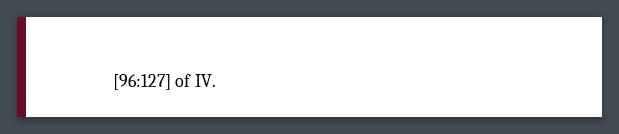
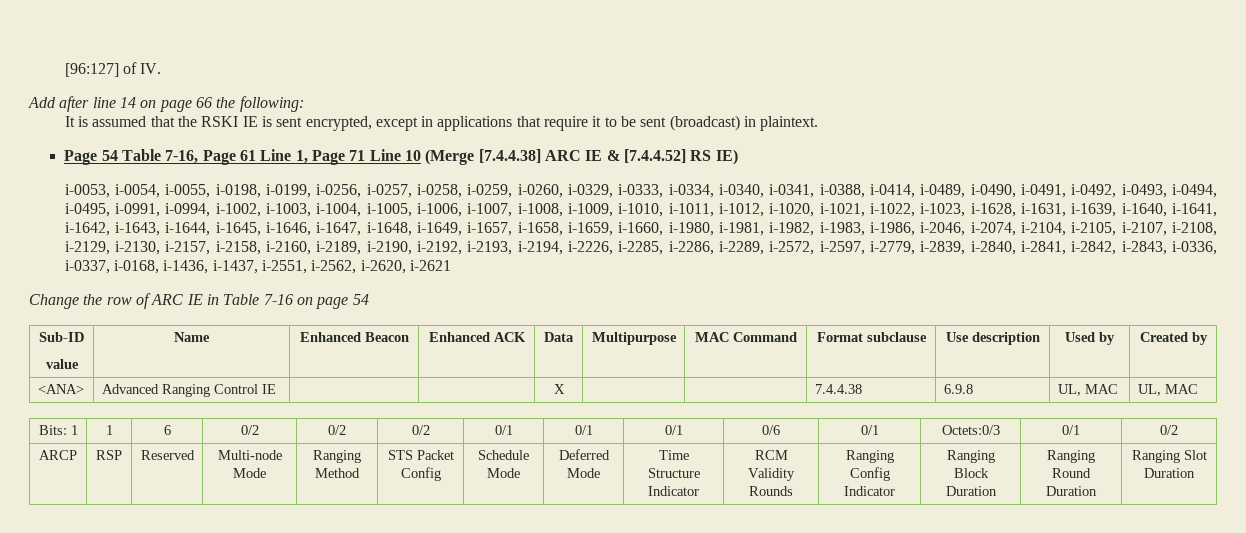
+ Add after line 14 on page 66 the following:
+ It is assumed that the RSKI IE is sent encrypted, except in applications that require it to be sent (broadcast) in plaintext.
+ Page 54 Table 7-16, Page 61 Line 1, Page 71 Line 10 (Merge [7.4.4.38] ARC IE & [7.4.4.52] RS IE)
+ i-0053, i-0054, i-0055, i-0198, i-0199, i-0256, i-0257, i-0258, i-0259, i-0260, i-0329, i-0333, i-0334, i-0340, i-0341, i-0388, i-0414, i-0489, i-0490, i-0491, i-0492, i-0493, i-0494, i-0495, i-0991, i-0994, i-1002, i-1003, i-1004, i-1005, i-1006, i-1007, i-1008, i-1009, i-1010, i-1011, i-1012, i-1020, i-1021, i-1022, i-1023, i-1628, i-1631, i-1639, i-1640, i-1641, i-1642, i-1643, i-1644, i-1645, i-1646, i-1647, i-1648, i-1649, i-1657, i-1658, i-1659, i-1660, i-1980, i-1981, i-1982, i-1983, i-1986, i-2046, i-2074, i-2104, i-2105, i-2107, i-2108, i-2129, i-2130, i-2157, i-2158, i-2160, i-2189, i-2190, i-2192, i-2193, i-2194, i-2226, i-2285, i-2286, i-2289, i-2572, i-2597, i-2779, i-2839, i-2840, i-2841, i-2842, i-2843, i-0336, i-0337, i-0168, i-1436, i-1437, i-2551, i-2562, i-2620, i-2621
+ Change the row of ARC IE in Table 7-16 on page 54
+ Sub-ID
+ value | Name | Enhanced Beacon | Enhanced ACK | Data | Multipurpose | MAC Command | Format subclause | Use description | Used by | Created by
+ <ANA> | Advanced Ranging Control IE | | | X | | | 7.4.4.38 | 6.9.8 | UL, MAC | UL, MAC
+ Bits: 1 | 1 | 6 | 0/2 | 0/2 | 0/2 | 0/1 | 0/1 | 0/1 | 0/6 | 0/1 | Octets:0/3 | 0/1 | 0/2
+ ARCP | RSP | Reserved | Multi-node Mode | Ranging Method | STS Packet Config | Schedule Mode | Deferred Mode | Time Structure Indicator | RCM Validity Rounds | Ranging Config Indicator | Ranging Block Duration | Ranging Round Duration | Ranging Slot Duration

